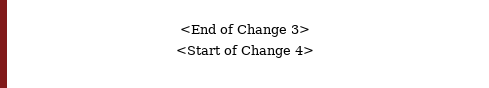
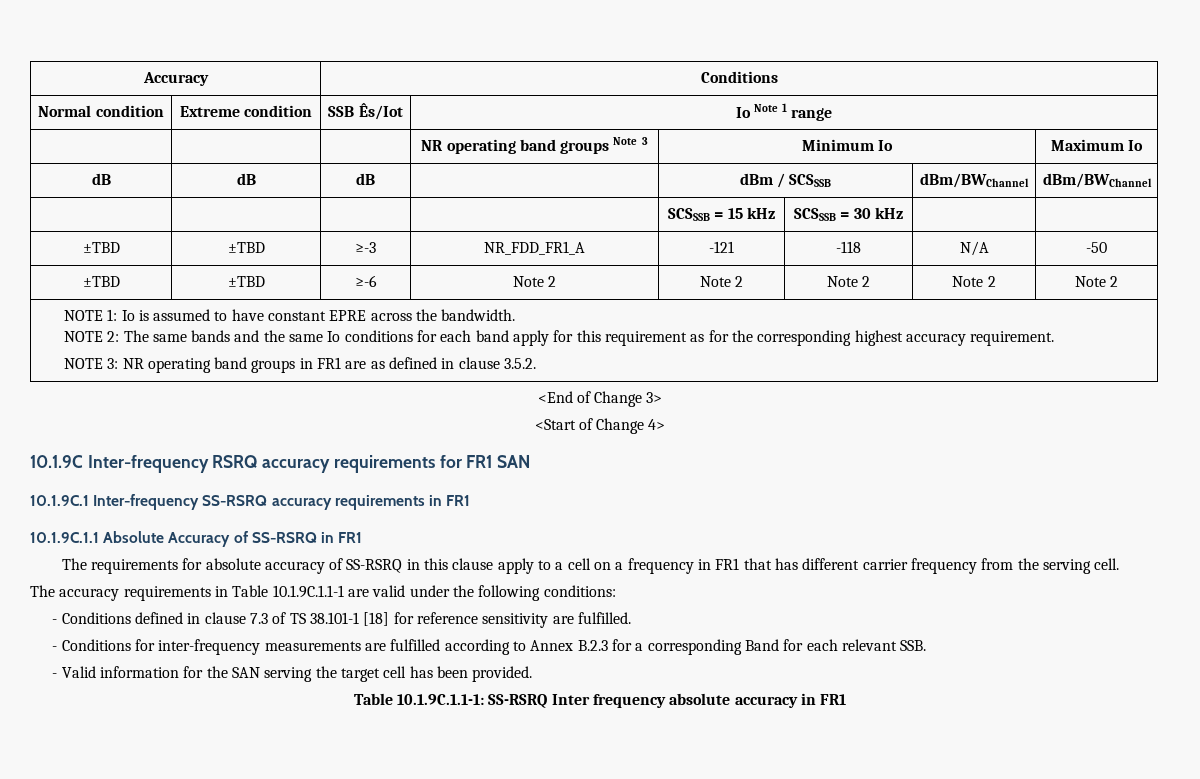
+ Accuracy | Conditions
+ Normal condition | Extreme condition | SSB Ês/Iot | Io Note 1 range
+ | | | NR operating band groups Note 3 | Minimum Io | Maximum Io
+ dB | dB | dB | | dBm / SCSSSB | dBm/BWChannel | dBm/BWChannel
+ | | | | SCSSSB = 15 kHz | SCSSSB = 30 kHz | |
+ ±TBD | ±TBD | ≥-3 | NR_FDD_FR1_A | -121 | -118 | N/A | -50
+ ±TBD | ±TBD | ≥-6 | Note 2 | Note 2 | Note 2 | Note 2 | Note 2
+ NOTE 1: Io is assumed to have constant EPRE across the bandwidth.
+ NOTE 2: The same bands and the same Io conditions for each band apply for this requirement as for the corresponding highest accuracy requirement.
+ NOTE 3: NR operating band groups in FR1 are as defined in clause 3.5.2.
+ 10.1.9C Inter-frequency RSRQ accuracy requirements for FR1 SAN
+ 10.1.9C.1 Inter-frequency SS-RSRQ accuracy requirements in FR1
+ 10.1.9C.1.1 Absolute Accuracy of SS-RSRQ in FR1
+ The requirements for absolute accuracy of SS-RSRQ in this clause apply to a cell on a frequency in FR1 that has different carrier frequency from the serving cell.
+ The accuracy requirements in Table 10.1.9C.1.1-1 are valid under the following conditions:
+ - Conditions defined in clause 7.3 of TS 38.101-1 [18] for reference sensitivity are fulfilled.
+ - Conditions for inter-frequency measurements are fulfilled according to Annex B.2.3 for a corresponding Band for each relevant SSB.
+ - Valid information for the SAN serving the target cell has been provided.
+ Table 10.1.9C.1.1-1: SS-RSRQ Inter frequency absolute accuracy in FR1

